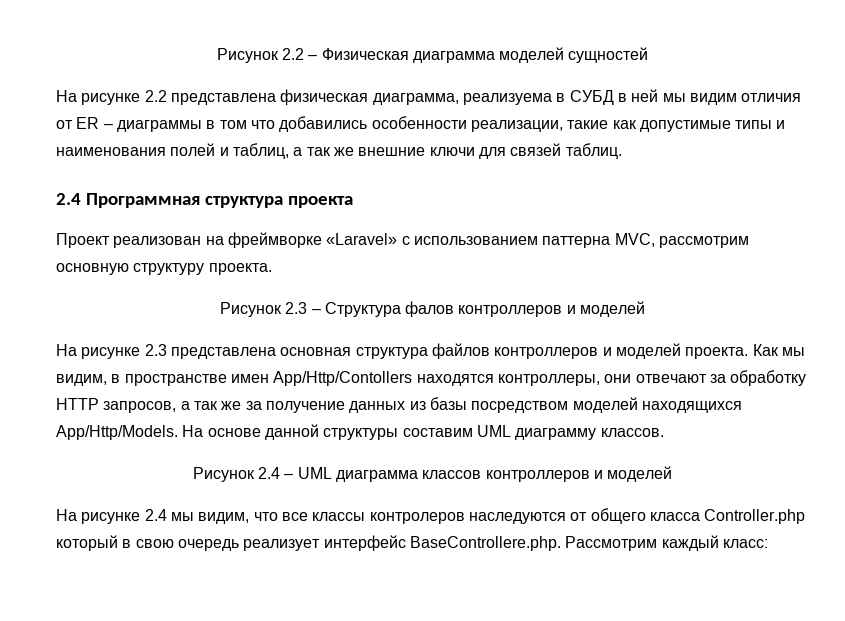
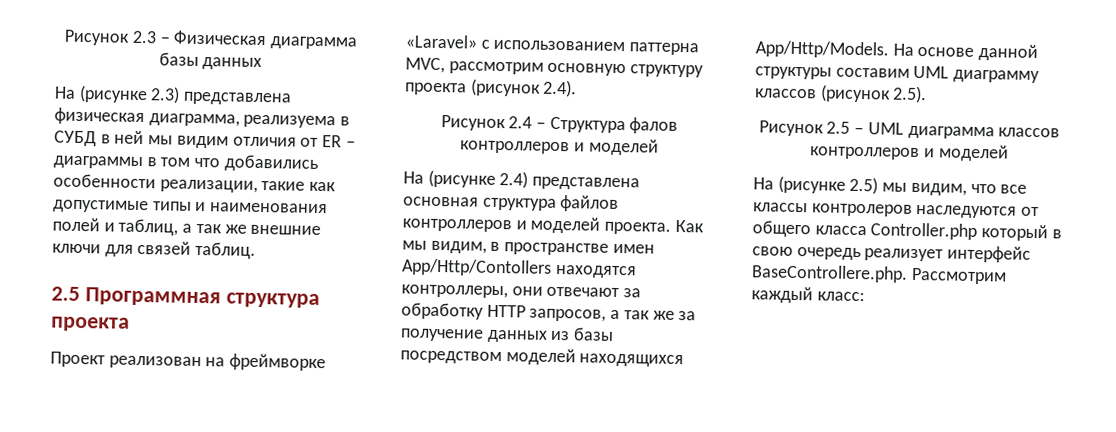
- Рисунок 2.2 – Физическая диаграмма моделей сущностей
- На рисунке 2.2 представлена физическая диаграмма, реализуема в СУБД в ней мы видим отличия от ER – диаграммы в том что добавились особенности реализации, такие как допустимые типы и наименования полей и таблиц, а так же внешние ключи для связей таблиц.
+ Рисунок 2.3 – Физическая диаграмма базы данных
+ На (рисунке 2.3) представлена физическая диаграмма, реализуема в СУБД в ней мы видим отличия от ER – диаграммы в том что добавились особенности реализации, такие как допустимые типы и наименования полей и таблиц, а так же внешние ключи для связей таблиц.
- 2.4 Программная структура проекта
+ 2.5 Программная структура проекта
- Проект реализован на фреймворке «Laravel» с использованием паттерна MVC, рассмотрим основную структуру проекта.
- Рисунок 2.3 – Структура фалов контроллеров и моделей
+ Проект реализован на фреймворке «Laravel» с использованием паттерна MVC, рассмотрим основную структуру проекта (рисунок 2.4).
+ Рисунок 2.4 – Структура фалов контроллеров и моделей
- На рисунке 2.3 представлена основная структура файлов контроллеров и моделей проекта.
+ На (рисунке 2.4) представлена основная структура файлов контроллеров и моделей проекта.
- На основе данной структуры составим UML диаграмму классов.
- Рисунок 2.4 – UML диаграмма классов контроллеров и моделей
+ На основе данной структуры составим UML диаграмму классов (рисунок 2.5).
+ Рисунок 2.5 – UML диаграмма классов контроллеров и моделей
- На рисунке 2.4 мы видим, что все классы контролеров наследуются от общего класса Controller.php который в свою очередь реализует интерфейс BaseControllere.php. Рассмотрим каждый класс:
+ На (рисунке 2.5) мы видим, что все классы контролеров наследуются от общего класса Controller.php который в свою очередь реализует интерфейс BaseControllere.php. Рассмотрим каждый класс:

